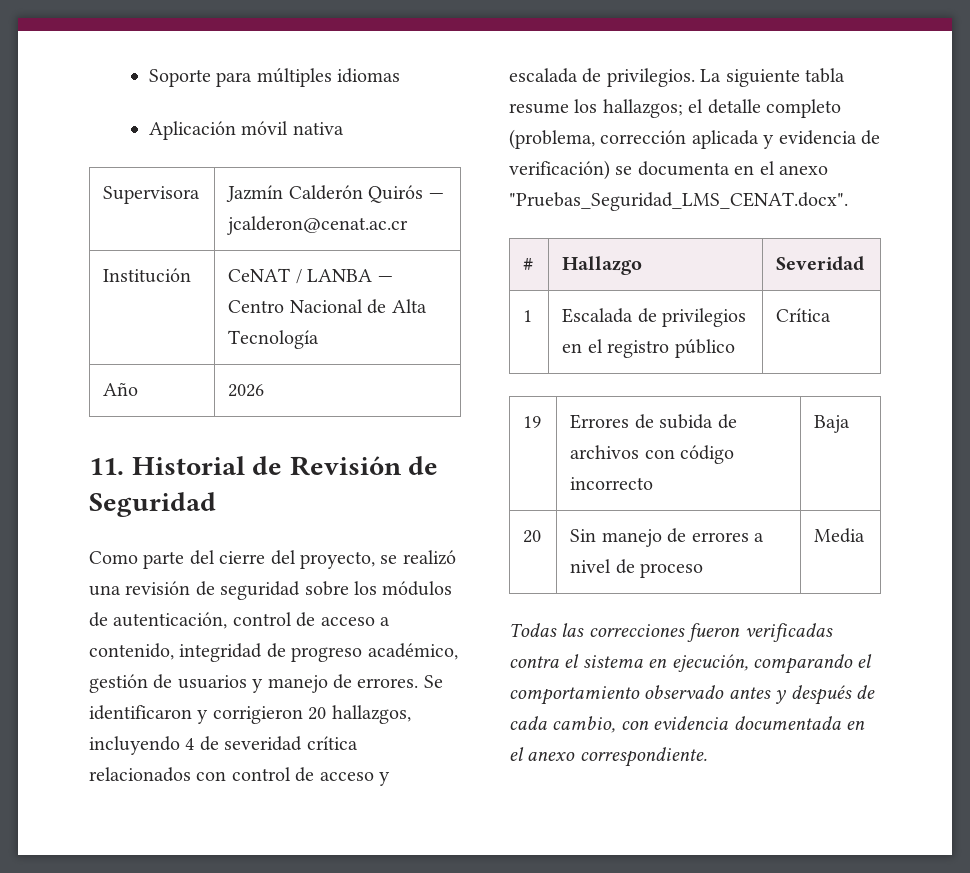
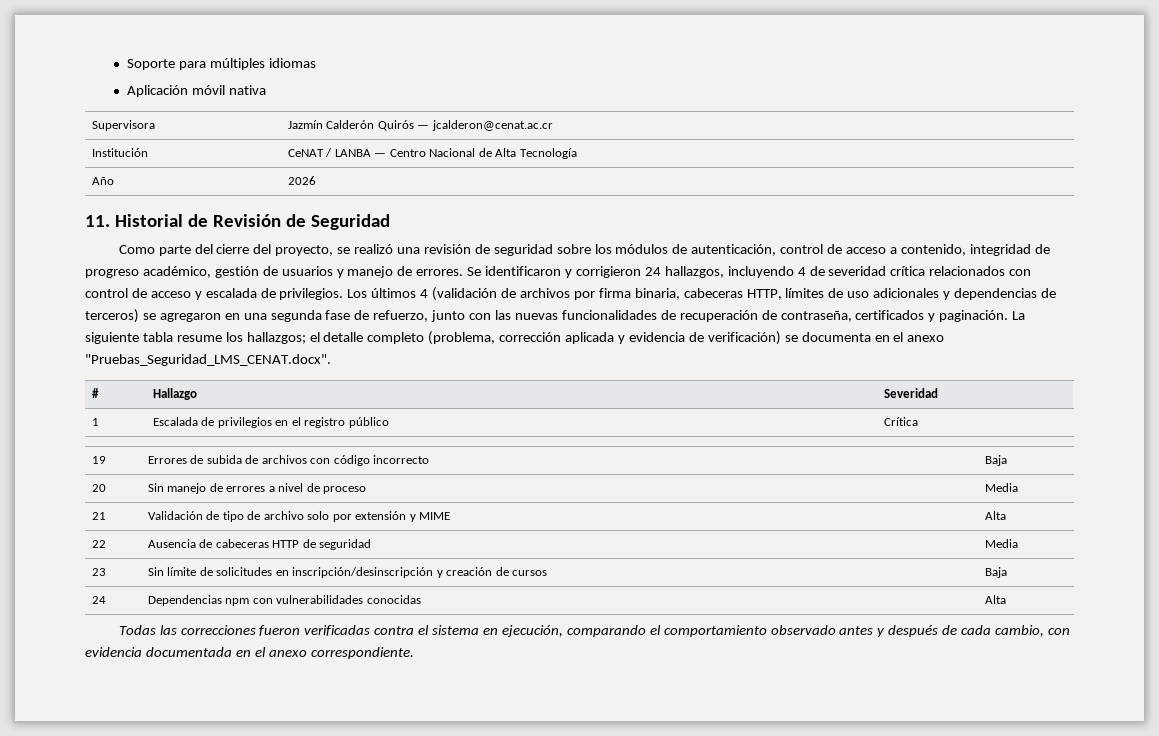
- Se identificaron y corrigieron 20 hallazgos, incluyendo 4 de severidad crítica relacionados con control de acceso y escalada de privilegios.
+ Se identificaron y corrigieron 24 hallazgos, incluyendo 4 de severidad crítica relacionados con control de acceso y escalada de privilegios.
+ Los últimos 4 (validación de archivos por firma binaria, cabeceras HTTP, límites de uso adicionales y dependencias de terceros) se agregaron en una segunda fase de refuerzo, junto con las nuevas funcionalidades de recuperación de contraseña, certificados y paginación.
+ 21 | Validación de tipo de archivo solo por extensión y MIME | Alta
+ 22 | Ausencia de cabeceras HTTP de seguridad | Media
+ 23 | Sin límite de solicitudes en inscripción/desinscripción y creación de cursos | Baja
+ 24 | Dependencias npm con vulnerabilidades conocidas | Alta

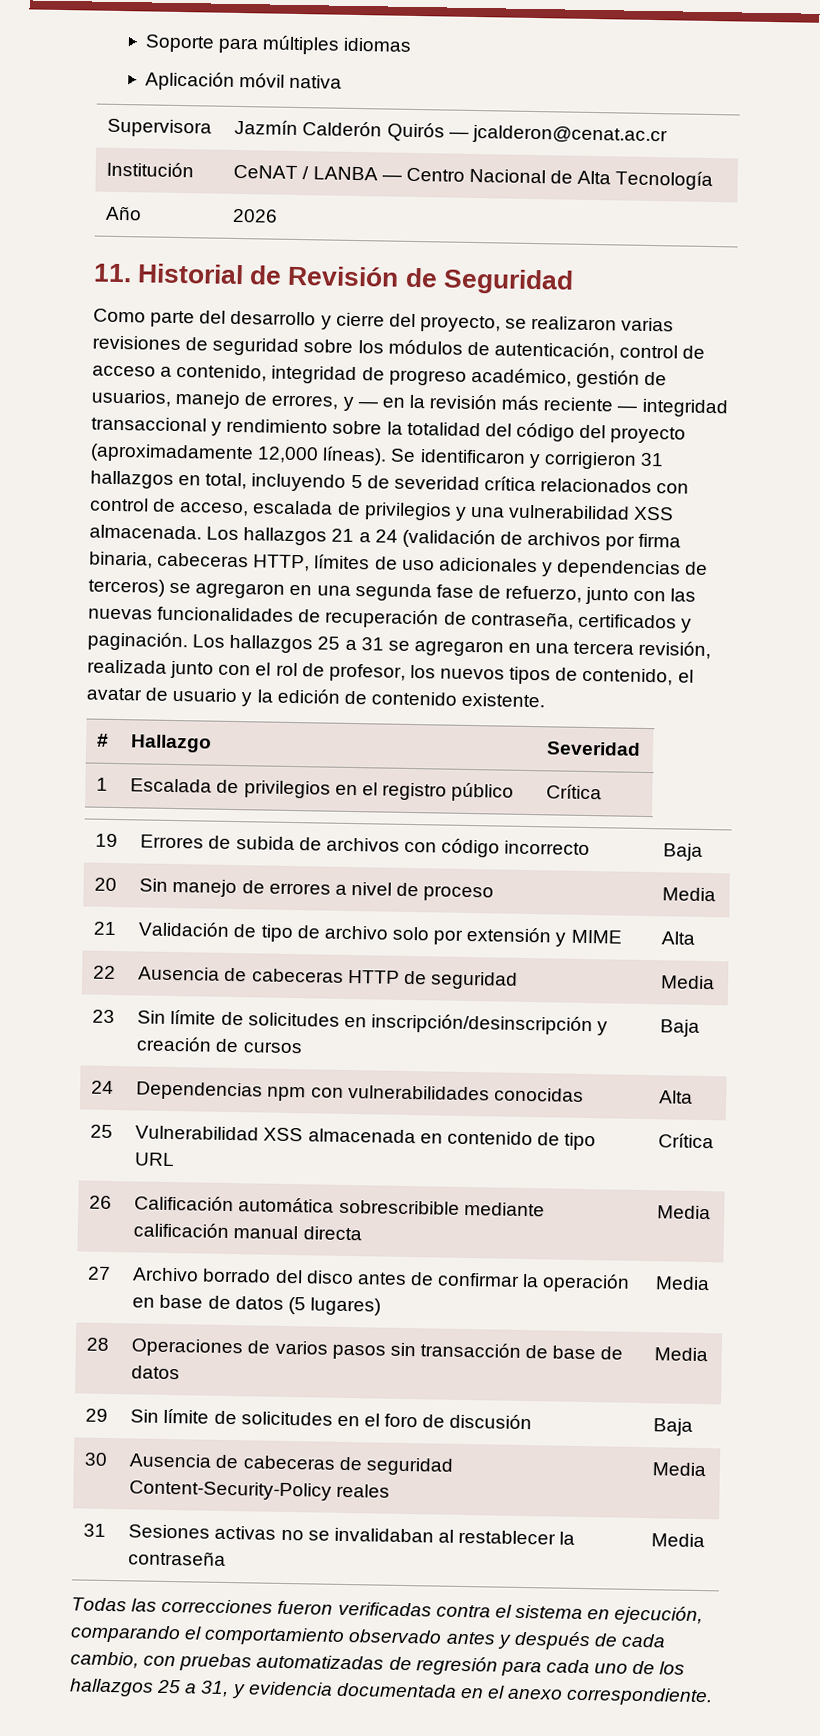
- Como parte del cierre del proyecto, se realizó una revisión de seguridad sobre los módulos de autenticación, control de acceso a contenido, integridad de progreso académico, gestión de usuarios y manejo de errores. Se identificaron y corrigieron 24 hallazgos, incluyendo 4 de severidad crítica relacionados con control de acceso y escalada de privilegios. Los últimos 4 (validación de archivos por firma binaria, cabeceras HTTP, límites de uso adicionales y dependencias de terceros) se agregaron en una segunda fase de refuerzo, junto con las nuevas funcionalidades de recuperación de contraseña, certificados y paginación.
+ Como parte del desarrollo y cierre del proyecto, se realizaron varias revisiones de seguridad sobre los módulos de autenticación, control de acceso a contenido, integridad de progreso académico, gestión de usuarios, manejo de errores, y — en la revisión más reciente — integridad transaccional y rendimiento sobre la totalidad del código del proyecto (aproximadamente 12,000 líneas). Se identificaron y corrigieron 31 hallazgos en total, incluyendo 5 de severidad crítica relacionados con control de acceso, escalada de privilegios y una vulnerabilidad XSS almacenada. Los hallazgos 21 a 24 (validación de archivos por firma binaria, cabeceras HTTP, límites de uso adicionales y dependencias de terceros) se agregaron en una segunda fase de refuerzo, junto con las nuevas funcionalidades de recuperación de contraseña, certificados y paginación.
- La siguiente tabla resume los hallazgos; el detalle completo (problema, corrección aplicada y evidencia de verificación) se documenta en el anexo "Pruebas_Seguridad_LMS_CENAT.docx".
+ Los hallazgos 25 a 31 se agregaron en una tercera revisión, realizada junto con el rol de profesor, los nuevos tipos de contenido, el avatar de usuario y la edición de contenido existente.
+ 25 | Vulnerabilidad XSS almacenada en contenido de tipo URL | Crítica
+ 26 | Calificación automática sobrescribible mediante calificación manual directa | Media
+ 27 | Archivo borrado del disco antes de confirmar la operación en base de datos (5 lugares) | Media
+ 28 | Operaciones de varios pasos sin transacción de base de datos | Media
+ 29 | Sin límite de solicitudes en el foro de discusión | Baja
+ 30 | Ausencia de cabeceras de seguridad Content-Security-Policy reales | Media
+ 31 | Sesiones activas no se invalidaban al restablecer la contraseña | Media
- Todas las correcciones fueron verificadas contra el sistema en ejecución, comparando el comportamiento observado antes y después de cada cambio, con evidencia documentada en el anexo correspondiente.
+ Todas las correcciones fueron verificadas contra el sistema en ejecución, comparando el comportamiento observado antes y después de cada cambio, con pruebas automatizadas de regresión para cada uno de los hallazgos 25 a 31, y evidencia documentada en el anexo correspondiente.

